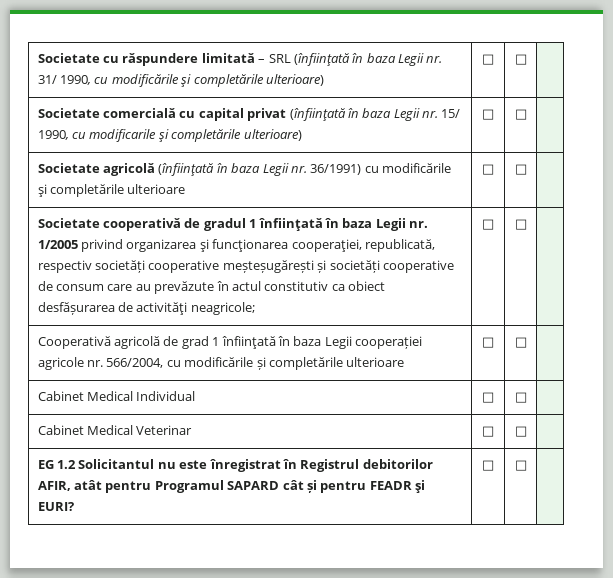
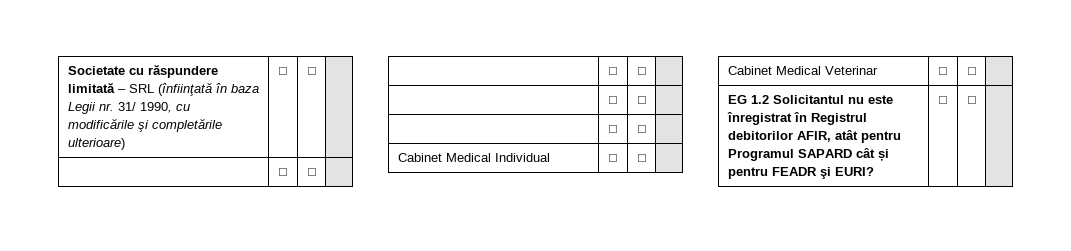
  Societate cu răspundere limitată – SRL (înfiinţată în baza Legii nr. 31/ 1990, cu modificările şi completările ulterioare) | □ | □ |
- Societate comercială cu capital privat (înfiinţată în baza Legii nr. 15/ 1990, cu modificarile şi completările ulterioare) | □ | □ |
- Societate agricolă (înfiinţată în baza Legii nr. 36/1991) cu modificările şi completările ulterioare | □ | □ |
- Societate cooperativă de gradul 1 înfiinţată în baza Legii nr. 1/2005 privind organizarea şi funcţionarea cooperaţiei, republicată, respectiv societăți cooperative meșteșugărești și societăți cooperative de consum care au prevăzute în actul constitutiv ca obiect desfășurarea de activităţi neagricole; | □ | □ |
- Cooperativă agricolă de grad 1 înfiinţată în baza Legii cooperației agricole nr. 566/2004, cu modificările și completările ulterioare | □ | □ |
+ | □ | □ |
+ | □ | □ |
+ | □ | □ |
+ | □ | □ |

